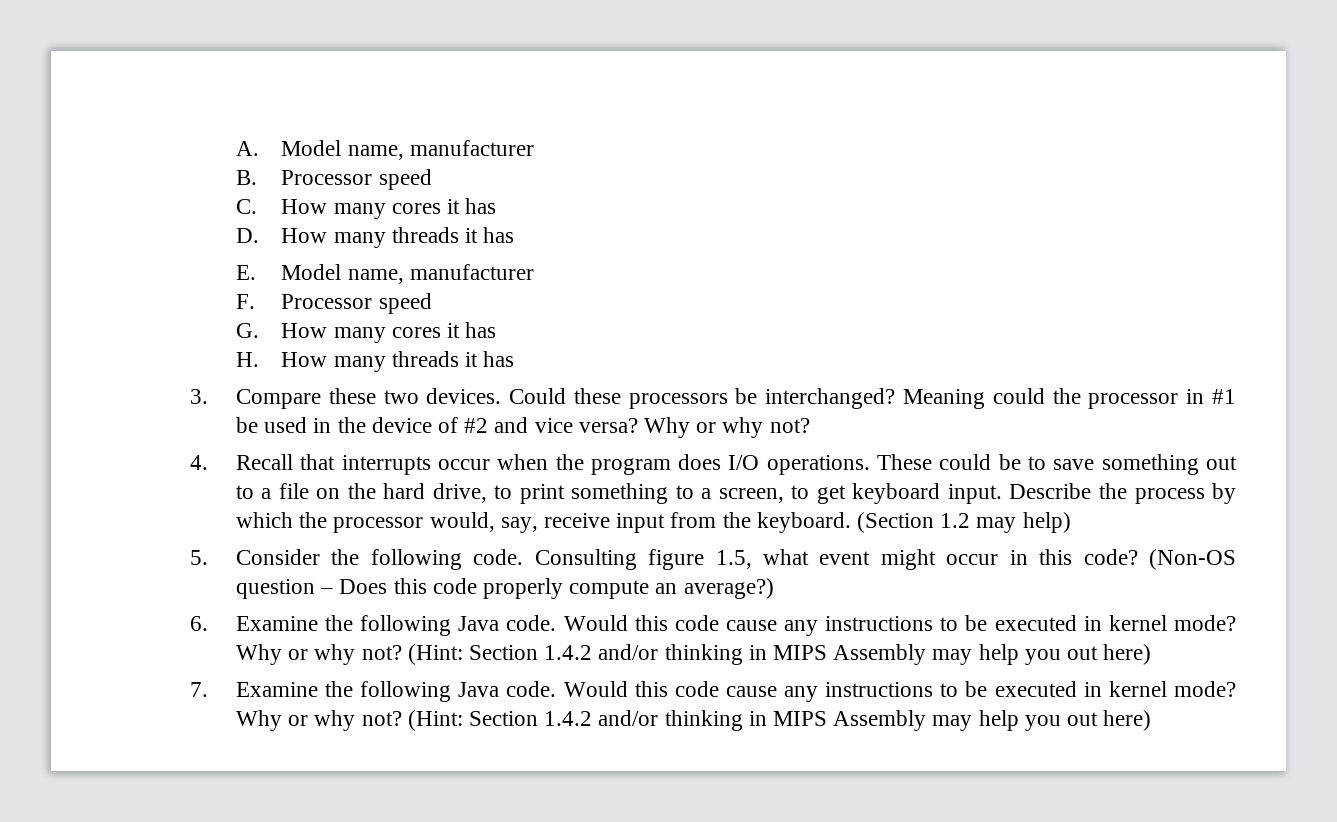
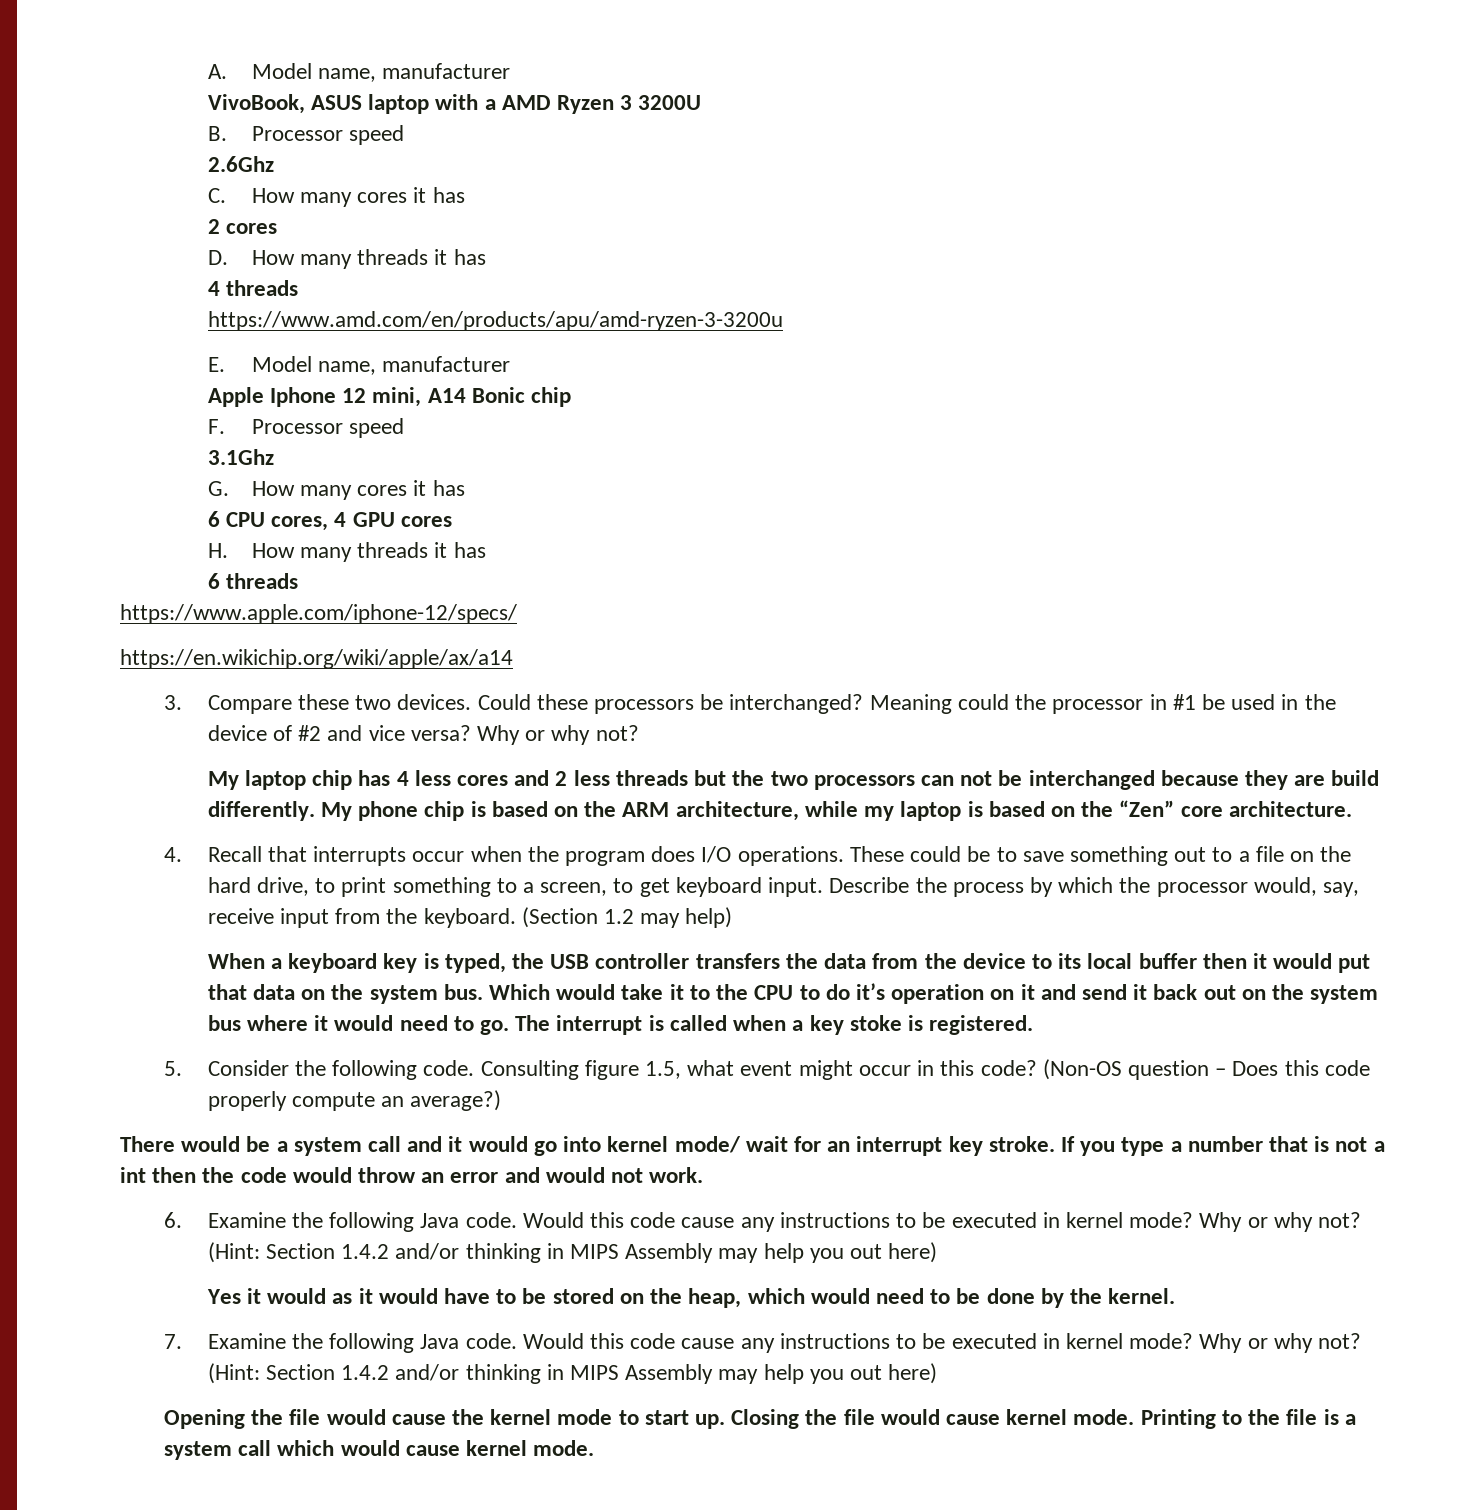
+ VivoBook, ASUS laptop with a AMD Ryzen 3 3200U
+ 2.6Ghz
+ 2 cores
+ 4 threads
+ https://www.amd.com/en/products/apu/amd-ryzen-3-3200u
+ Apple Iphone 12 mini, A14 Bonic chip
+ 3.1Ghz
+ 6 CPU cores, 4 GPU cores
+ 6 threads
+ https://www.apple.com/iphone-12/specs/
+ https://en.wikichip.org/wiki/apple/ax/a14
+ My laptop chip has 4 less cores and 2 less threads but the two processors can not be interchanged because they are build differently. My phone chip is based on the ARM architecture, while my laptop is based on the “Zen” core architecture.
+ When a keyboard key is typed, the USB controller transfers the data from the device to its local buffer then it would put that data on the system bus. Which would take it to the CPU to do it’s operation on it and send it back out on the system bus where it would need to go. The interrupt is called when a key stoke is registered.
+ There would be a system call and it would go into kernel mode/ wait for an interrupt key stroke. If you type a number that is not a int then the code would throw an error and would not work.
+ Yes it would as it would have to be stored on the heap, which would need to be done by the kernel.
+ Opening the file would cause the kernel mode to start up. Closing the file would cause kernel mode. Printing to the file is a system call which would cause kernel mode.

